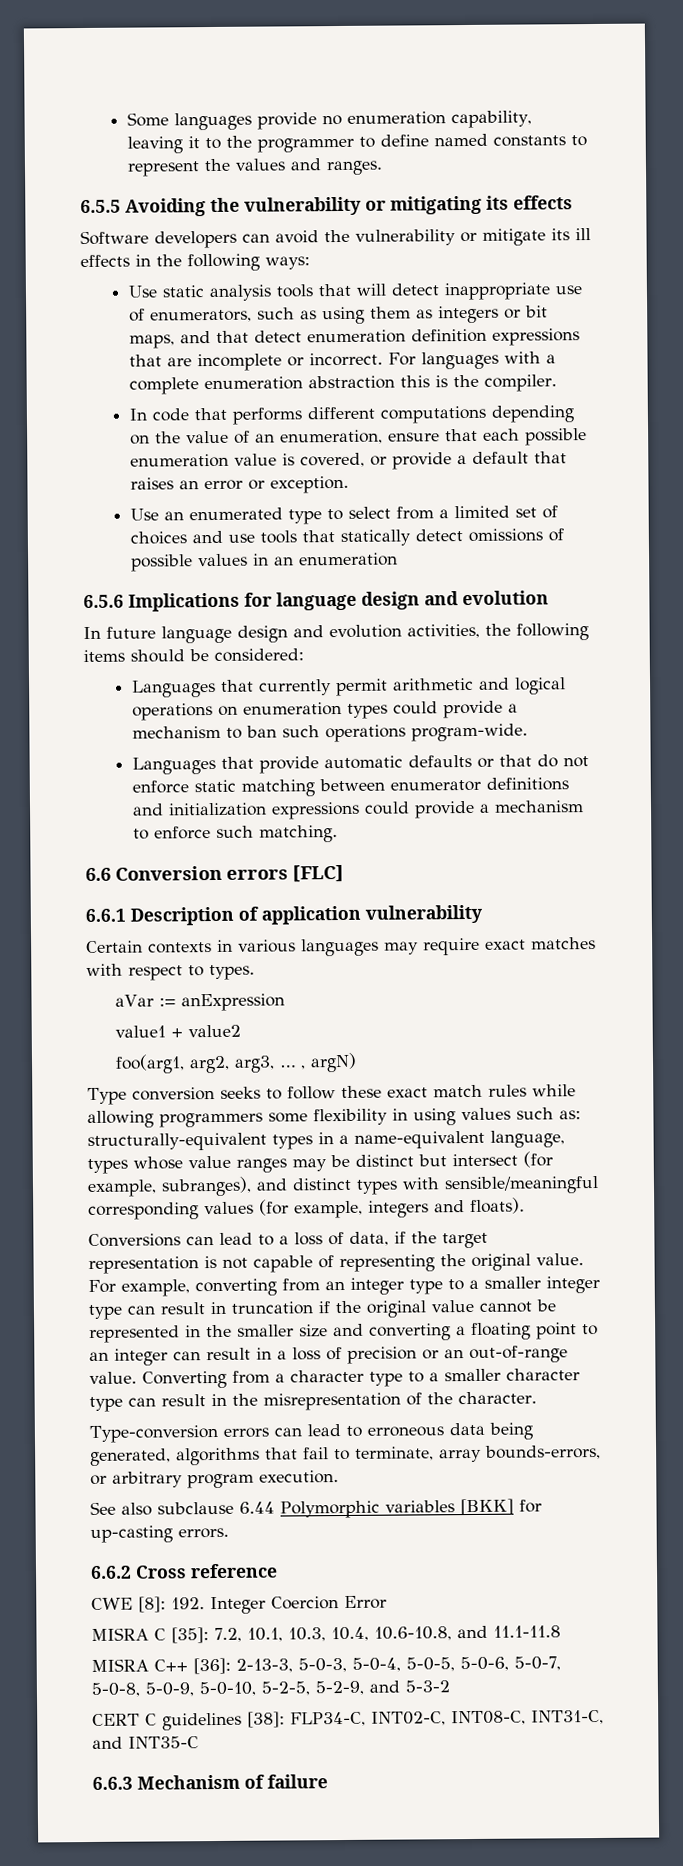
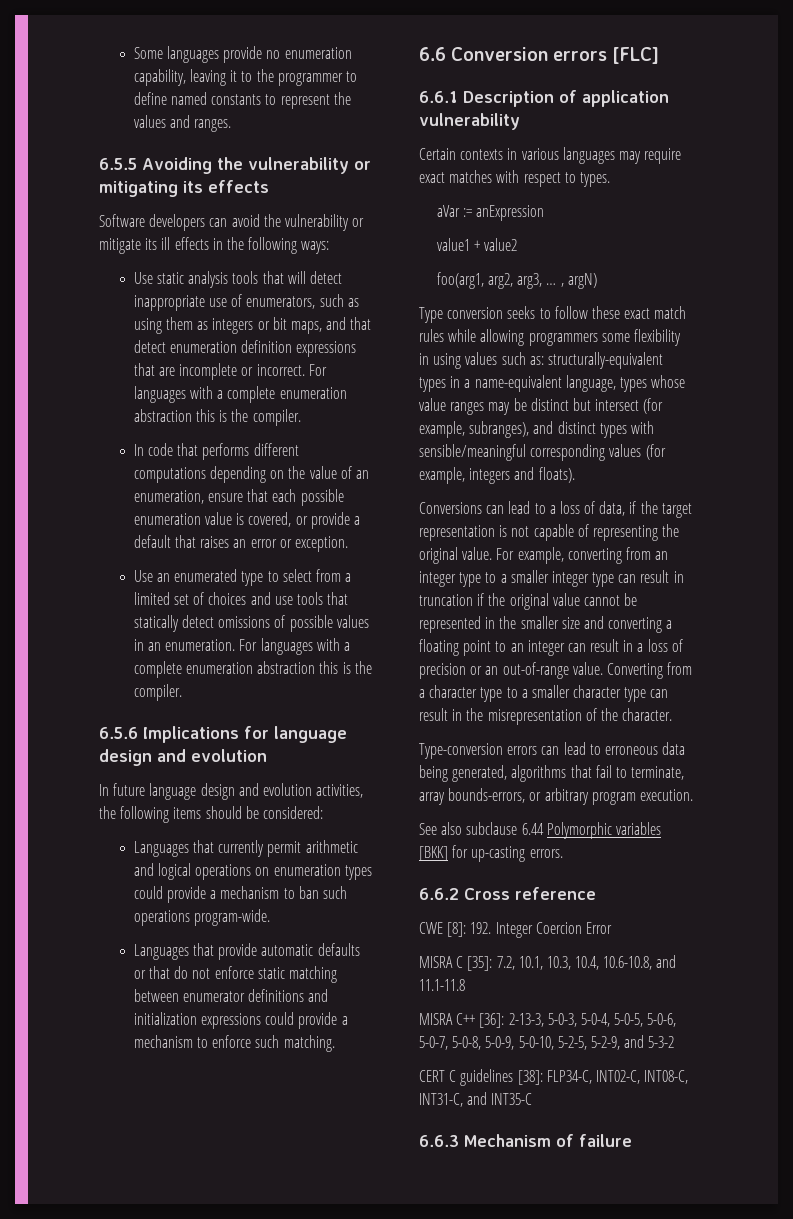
- Use an enumerated type to select from a limited set of choices and use tools that statically detect omissions of possible values in an enumeration
+ Use an enumerated type to select from a limited set of choices and use tools that statically detect omissions of possible values in an enumeration. For languages with a complete enumeration abstraction this is the compiler.

